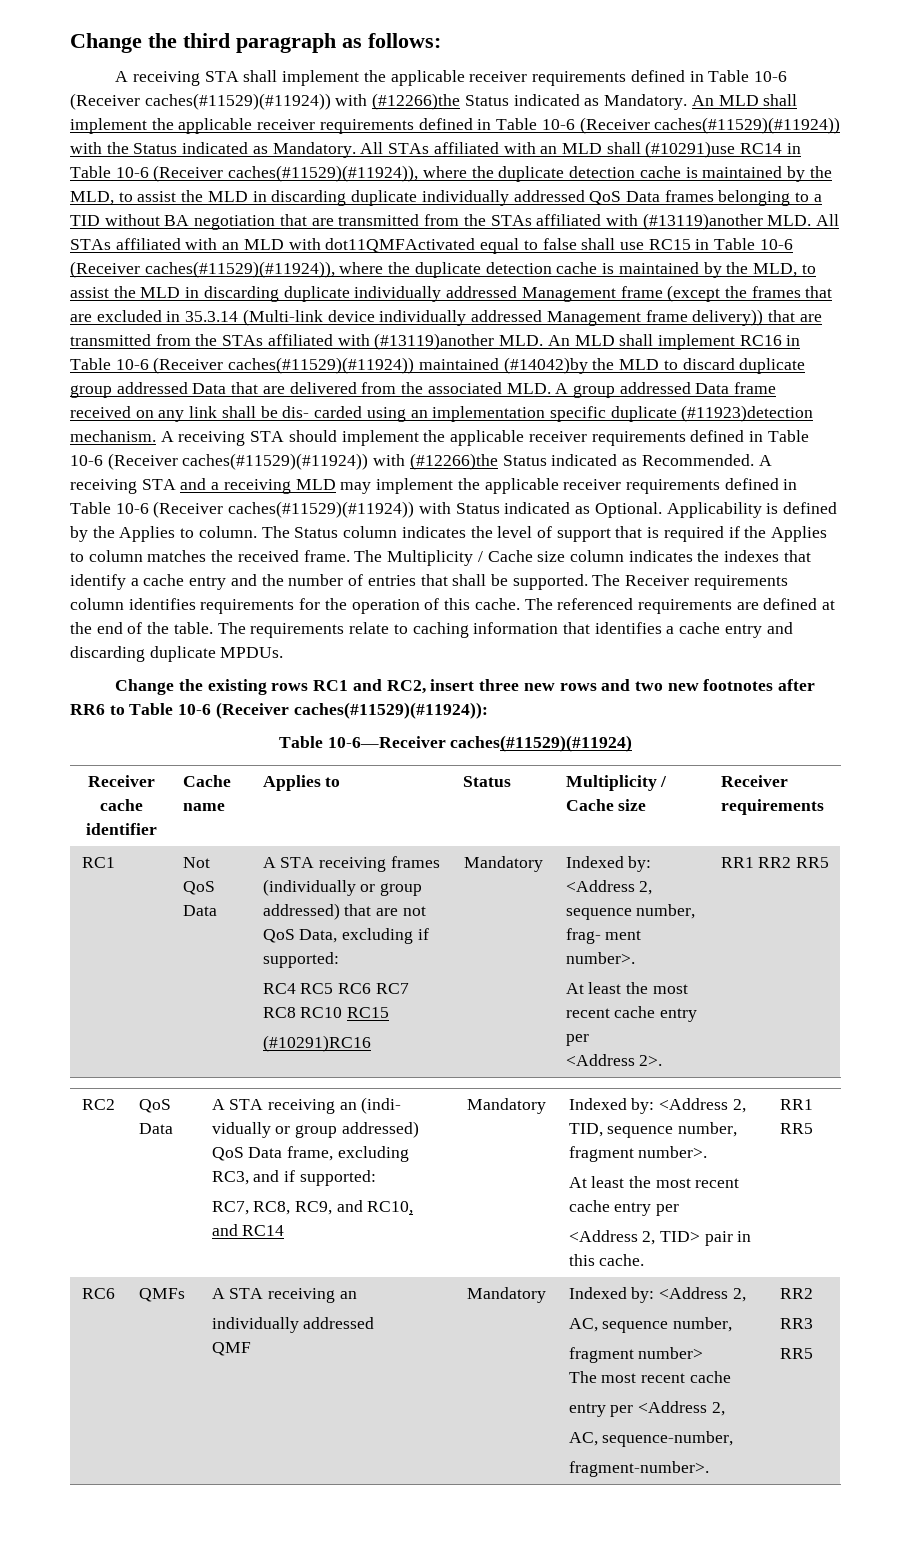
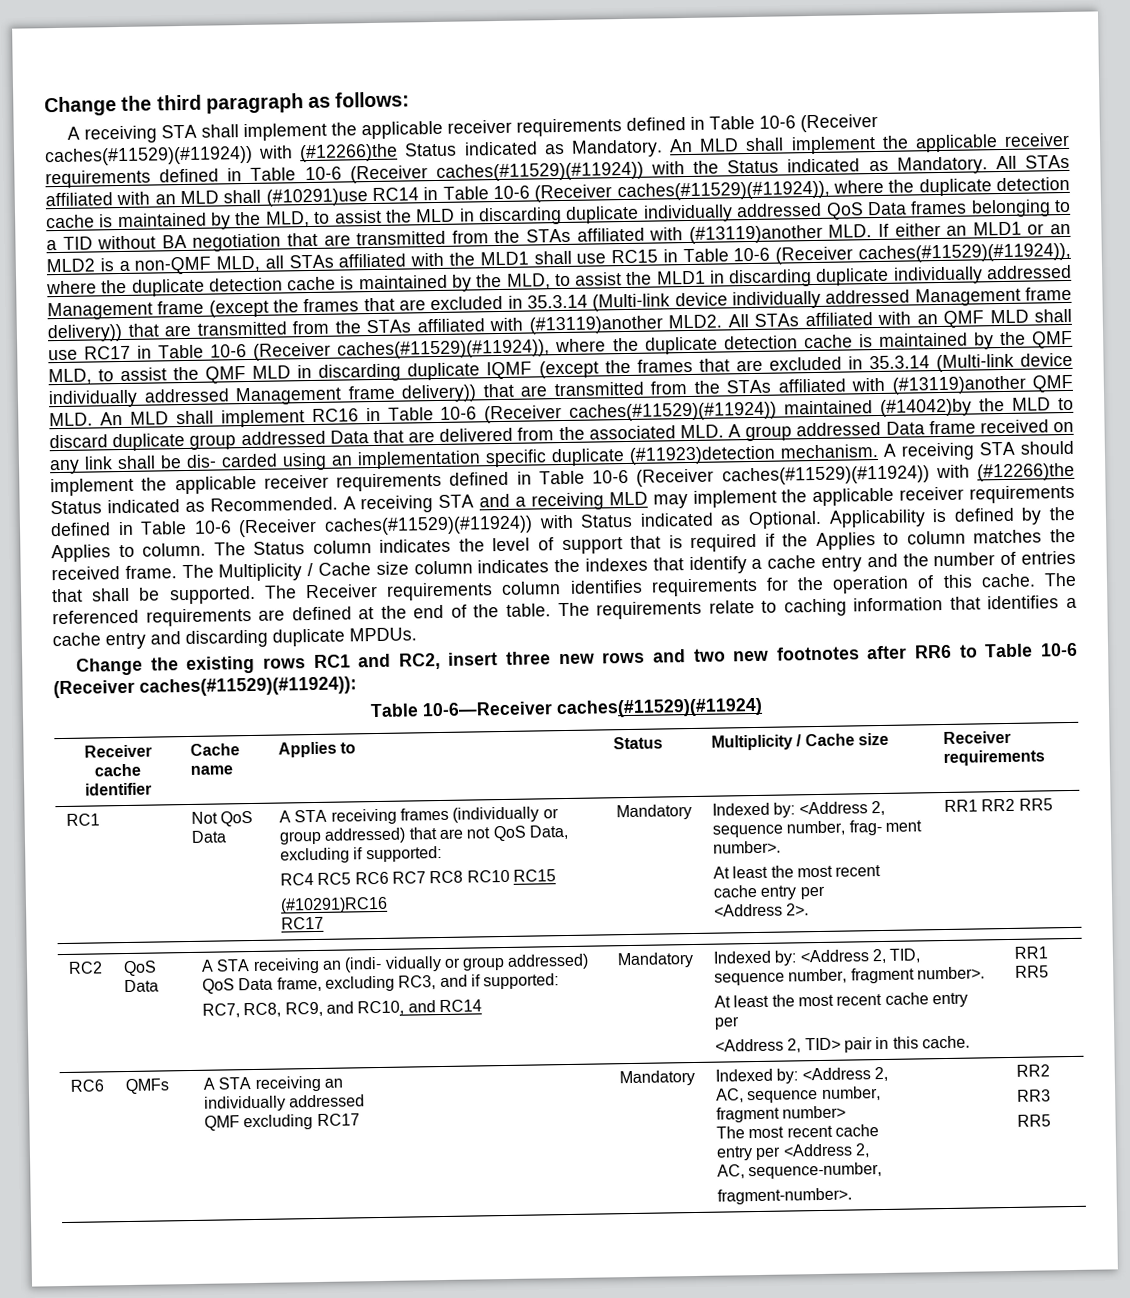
- All STAs affiliated with an MLD shall (#10291)use RC14 in Table 10-6 (Receiver caches(#11529)(#11924)), where the duplicate detection cache is maintained by the MLD, to assist the MLD in discarding duplicate individually addressed QoS Data frames belonging to a TID without BA negotiation that are transmitted from the STAs affiliated with (#13119)another MLD. All STAs affiliated with an MLD with dot11QMFActivated equal to false shall use RC15 in Table 10-6 (Receiver caches(#11529)(#11924)), where the duplicate detection cache is maintained by the MLD, to assist the MLD in discarding duplicate individually addressed Management frame (except the frames that are excluded in 35.3.14 (Multi-link device individually addressed Management frame delivery)) that are transmitted from the STAs affiliated with (#13119)another MLD. An MLD shall implement RC16 in Table 10-6 (Receiver caches(#11529)(#11924)) maintained (#14042)by the MLD to discard duplicate group addressed Data that are delivered from the associated MLD. A group addressed Data frame received on any link shall be dis- carded using an implementation specific duplicate (#11923)detection mechanism.
+ All STAs affiliated with an MLD shall (#10291)use RC14 in Table 10-6 (Receiver caches(#11529)(#11924)), where the duplicate detection cache is maintained by the MLD, to assist the MLD in discarding duplicate individually addressed QoS Data frames belonging to a TID without BA negotiation that are transmitted from the STAs affiliated with (#13119)another MLD. If either an MLD1 or an MLD2 is a non-QMF MLD, all STAs affiliated with the MLD1 shall use RC15 in Table 10-6 (Receiver caches(#11529)(#11924)), where the duplicate detection cache is maintained by the MLD, to assist the MLD1 in discarding duplicate individually addressed Management frame (except the frames that are excluded in 35.3.14 (Multi-link device individually addressed Management frame delivery)) that are transmitted from the STAs affiliated with (#13119)another MLD2. All STAs affiliated with an QMF MLD shall use RC17 in Table 10-6 (Receiver caches(#11529)(#11924)), where the duplicate detection cache is maintained by the QMF MLD, to assist the QMF MLD in discarding duplicate IQMF (except the frames that are excluded in 35.3.14 (Multi-link device individually addressed Management frame delivery)) that are transmitted from the STAs affiliated with (#13119)another QMF MLD. An MLD shall implement RC16 in Table 10-6 (Receiver caches(#11529)(#11924)) maintained (#14042)by the MLD to discard duplicate group addressed Data that are delivered from the associated MLD. A group addressed Data frame received on any link shall be dis- carded using an implementation specific duplicate (#11923)detection mechanism.
  (#10291)RC16
+ RC17
  RC6 | QMFs | A STA receiving an
  individually addressed
- QMF | Mandatory | Indexed by: <Address 2,
+ QMF excluding RC17 | Mandatory | Indexed by: <Address 2,

